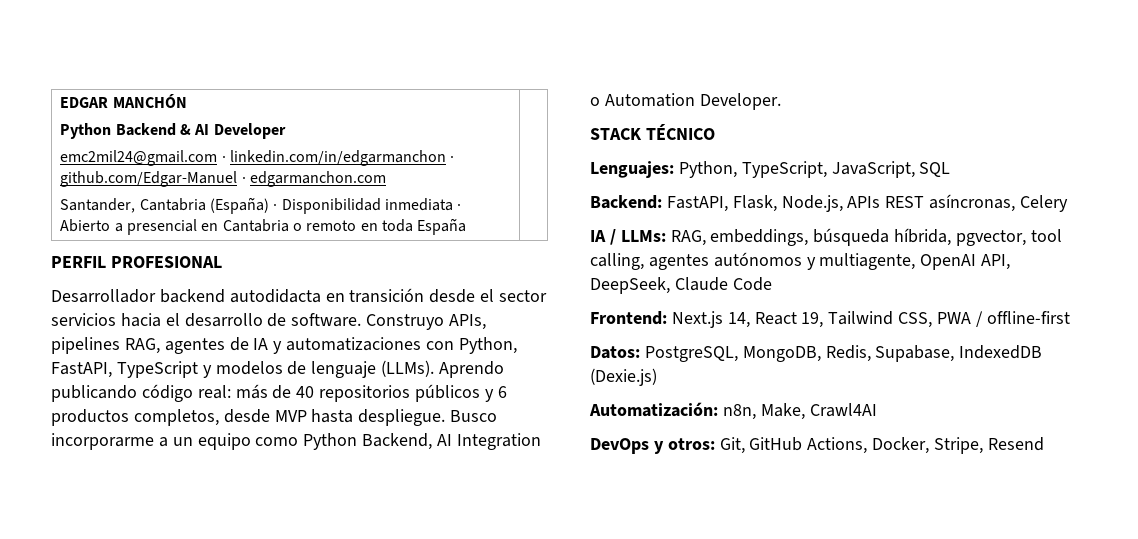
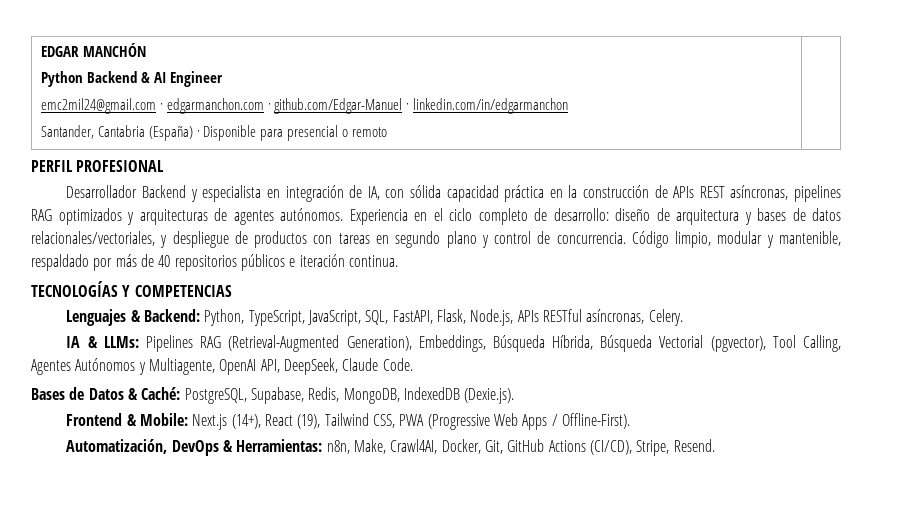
  EDGAR MANCHÓN
- Python Backend & AI Developer
- emc2mil24@gmail.com · linkedin.com/in/edgarmanchon · github.com/Edgar-Manuel · edgarmanchon.com
- Santander, Cantabria (España) · Disponibilidad inmediata · Abierto a presencial en Cantabria o remoto en toda España |
+ Python Backend & AI Engineer
+ emc2mil24@gmail.com · edgarmanchon.com · github.com/Edgar-Manuel · linkedin.com/in/edgarmanchon
+ Santander, Cantabria (España) · Disponible para presencial o remoto |
- Desarrollador backend autodidacta en transición desde el sector servicios hacia el desarrollo de software. Construyo APIs, pipelines RAG, agentes de IA y automatizaciones con Python, FastAPI, TypeScript y modelos de lenguaje (LLMs). Aprendo publicando código real: más de 40 repositorios públicos y 6 productos completos, desde MVP hasta despliegue. Busco incorporarme a un equipo como Python Backend, AI Integration o Automation Developer.
- STACK TÉCNICO
- Lenguajes: Python, TypeScript, JavaScript, SQL
- Backend: FastAPI, Flask, Node.js, APIs REST asíncronas, Celery
- IA / LLMs: RAG, embeddings, búsqueda híbrida, pgvector, tool calling, agentes autónomos y multiagente, OpenAI API, DeepSeek, Claude Code
- Frontend: Next.js 14, React 19, Tailwind CSS, PWA / offline-first
- Datos: PostgreSQL, MongoDB, Redis, Supabase, IndexedDB (Dexie.js)
- Automatización: n8n, Make, Crawl4AI
- DevOps y otros: Git, GitHub Actions, Docker, Stripe, Resend
+ Desarrollador Backend y especialista en integración de IA, con sólida capacidad práctica en la construcción de APIs REST asíncronas, pipelines RAG optimizados y arquitecturas de agentes autónomos. Experiencia en el ciclo completo de desarrollo: diseño de arquitectura y bases de datos relacionales/vectoriales, y despliegue de productos con tareas en segundo plano y control de concurrencia. Código limpio, modular y mantenible, respaldado por más de 40 repositorios públicos e iteración continua.
+ TECNOLOGÍAS Y COMPETENCIAS
+ Lenguajes & Backend: Python, TypeScript, JavaScript, SQL, FastAPI, Flask, Node.js, APIs RESTful asíncronas, Celery.
+ IA & LLMs: Pipelines RAG (Retrieval-Augmented Generation), Embeddings, Búsqueda Híbrida, Búsqueda Vectorial (pgvector), Tool Calling, Agentes Autónomos y Multiagente, OpenAI API, DeepSeek, Claude Code.
+ Bases de Datos & Caché: PostgreSQL, Supabase, Redis, MongoDB, IndexedDB (Dexie.js).
+ Frontend & Mobile: Next.js (14+), React (19), Tailwind CSS, PWA (Progressive Web Apps / Offline-First).
+ Automatización, DevOps & Herramientas: n8n, Make, Crawl4AI, Docker, Git, GitHub Actions (CI/CD), Stripe, Resend.

